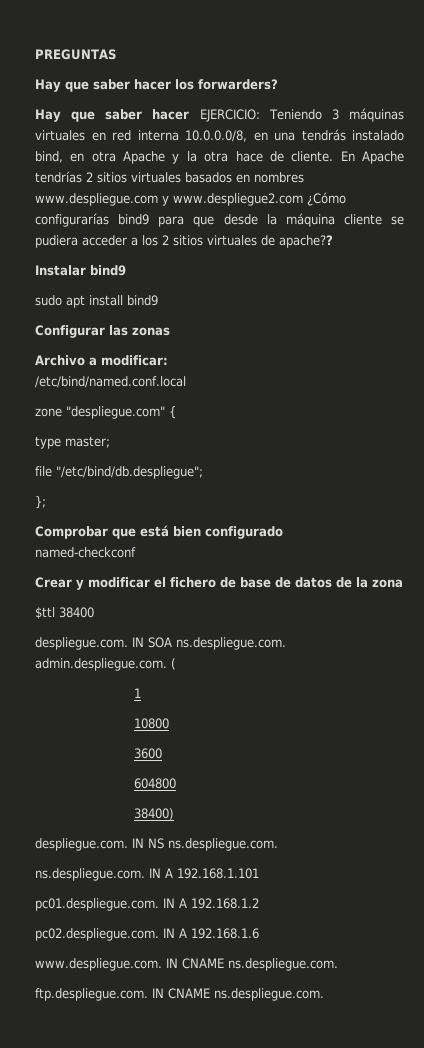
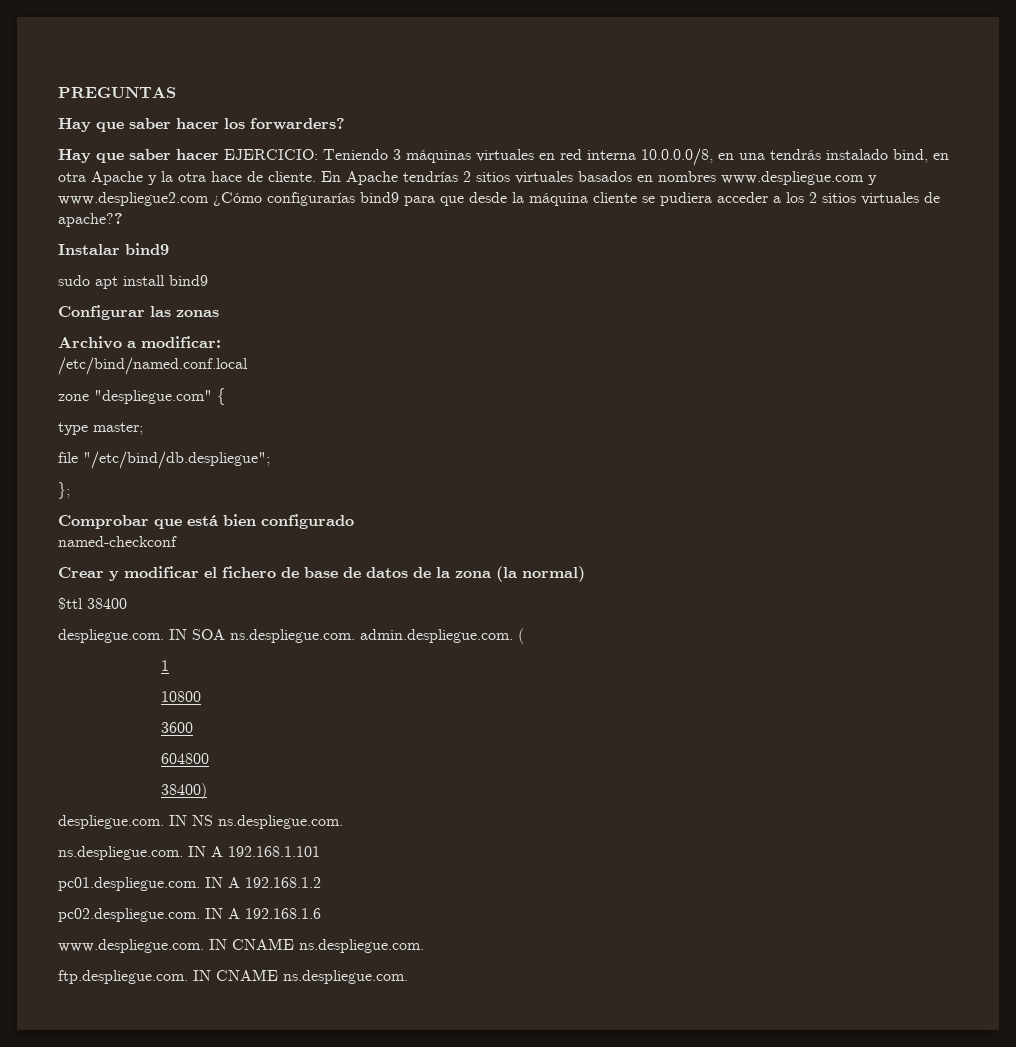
- Crear y modificar el fichero de base de datos de la zona
+ Crear y modificar el fichero de base de datos de la zona (la normal)

